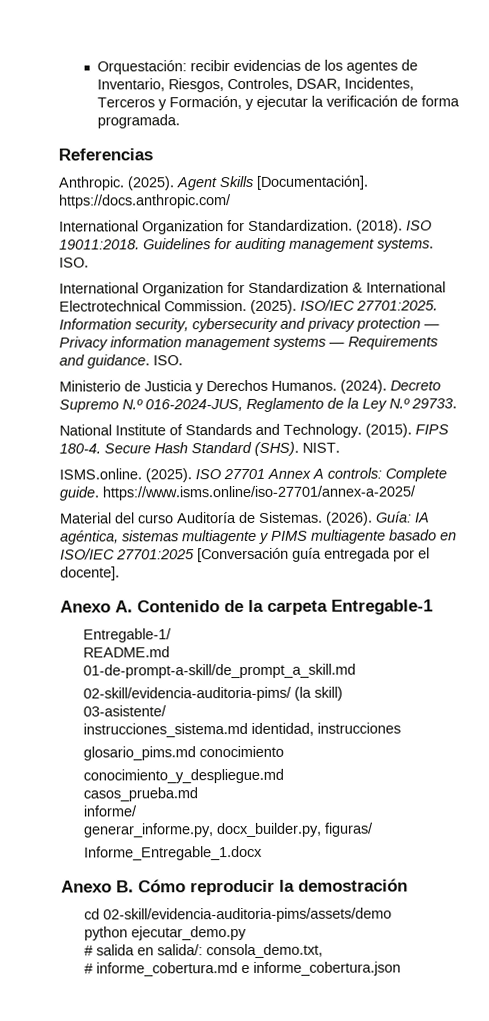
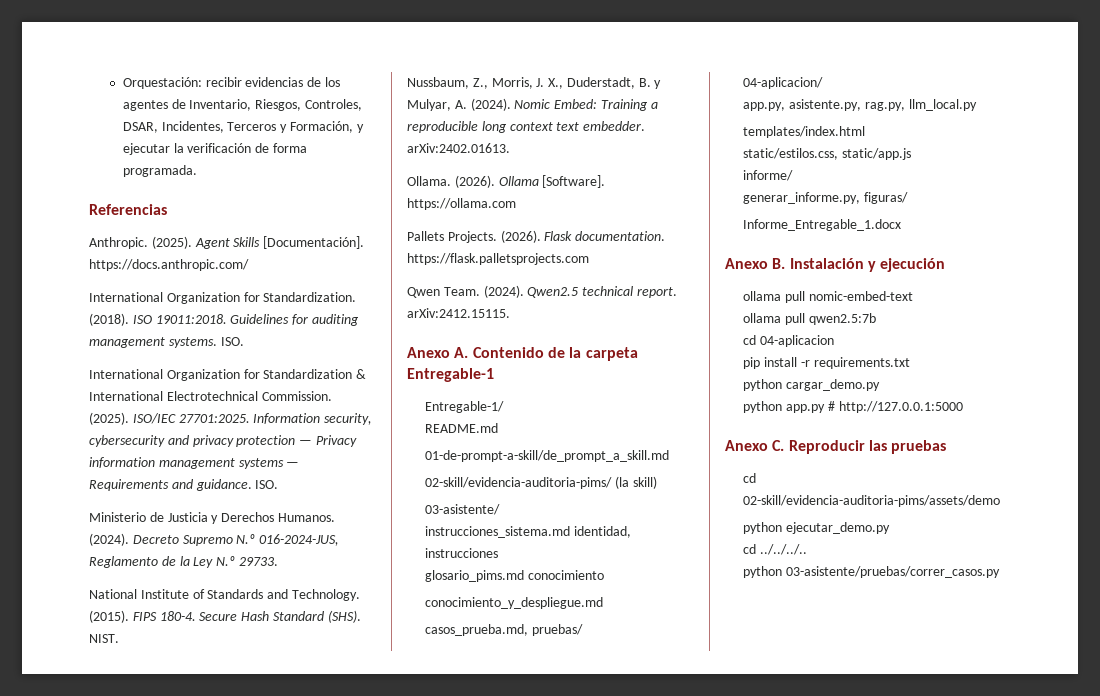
- ISMS.online. (2025). ISO 27701 Annex A controls: Complete guide. https://www.isms.online/iso-27701/annex-a-2025/
- Material del curso Auditoría de Sistemas. (2026). Guía: IA agéntica, sistemas multiagente y PIMS multiagente basado en ISO/IEC 27701:2025 [Conversación guía entregada por el docente].
+ Nussbaum, Z., Morris, J. X., Duderstadt, B. y Mulyar, A. (2024). Nomic Embed: Training a reproducible long context text embedder. arXiv:2402.01613.
+ Ollama. (2026). Ollama [Software]. https://ollama.com
+ Pallets Projects. (2026). Flask documentation. https://flask.palletsprojects.com
+ Qwen Team. (2024). Qwen2.5 technical report. arXiv:2412.15115.
- casos_prueba.md
+ casos_prueba.md, pruebas/
+ 04-aplicacion/
+ app.py, asistente.py, rag.py, llm_local.py
+ templates/index.html
+ static/estilos.css, static/app.js
- generar_informe.py, docx_builder.py, figuras/
+ generar_informe.py, figuras/
- Anexo B. Cómo reproducir la demostración
+ Anexo B. Instalación y ejecución
+ ollama pull nomic-embed-text
+ ollama pull qwen2.5:7b
+ cd 04-aplicacion
+ pip install -r requirements.txt
+ python cargar_demo.py
+ python app.py # http://127.0.0.1:5000
+ Anexo C. Reproducir las pruebas
  cd 02-skill/evidencia-auditoria-pims/assets/demo
  python ejecutar_demo.py
- # salida en salida/: consola_demo.txt,
- # informe_cobertura.md e informe_cobertura.json
+ cd ../../../..
+ python 03-asistente/pruebas/correr_casos.py

